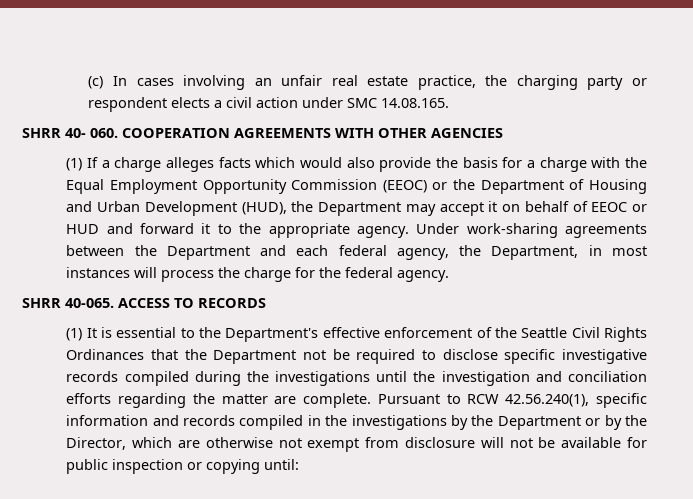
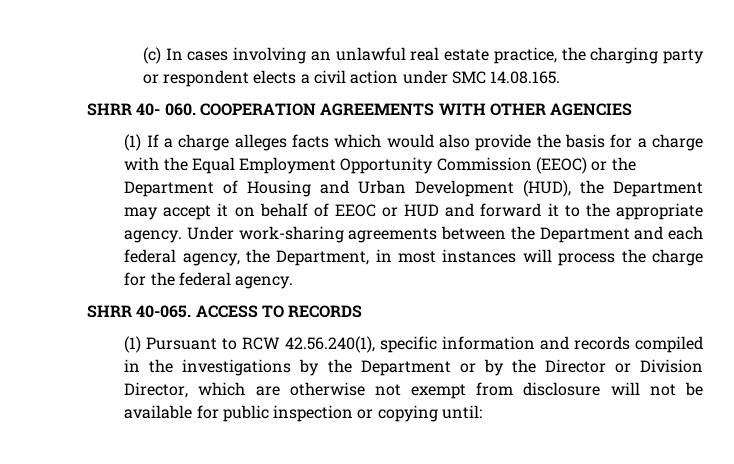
- (c) In cases involving an unfair real estate practice, the charging party or respondent elects a civil action under SMC 14.08.165.
+ (c) In cases involving an unlawful real estate practice, the charging party or respondent elects a civil action under SMC 14.08.165.
- (1) It is essential to the Department's effective enforcement of the Seattle Civil Rights Ordinances that the Department not be required to disclose specific investigative records compiled during the investigations until the investigation and conciliation efforts regarding the matter are complete. Pursuant to RCW 42.56.240(1), specific information and records compiled in the investigations by the Department or by the Director, which are otherwise not exempt from disclosure will not be available for public inspection or copying until:
+ (1) Pursuant to RCW 42.56.240(1), specific information and records compiled in the investigations by the Department or by the Director or Division Director, which are otherwise not exempt from disclosure will not be available for public inspection or copying until:

